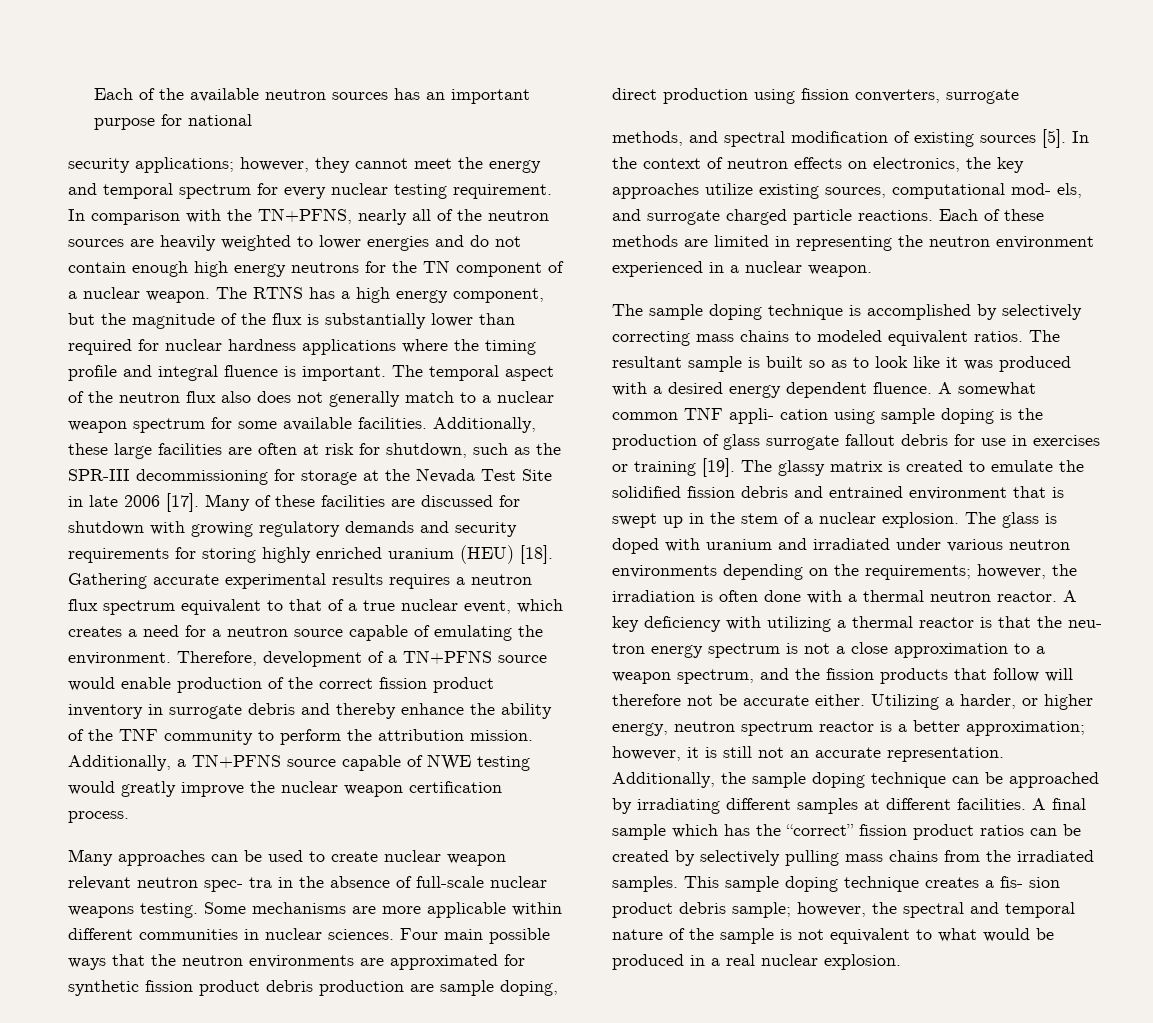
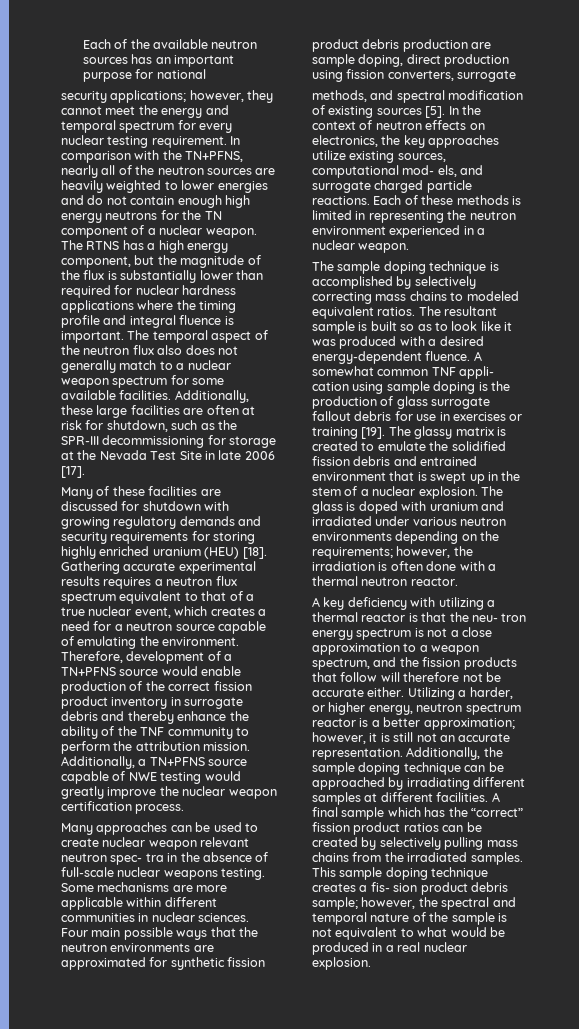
- Additionally, these large facilities are often at risk for shutdown, such as the SPR-III decommissioning for storage at the Nevada Test Site in late 2006 [17]. Many of these facilities are discussed for shutdown with growing regulatory demands and security requirements for storing highly enriched uranium (HEU) [18].
+ Additionally, these large facilities are often at risk for shutdown, such as the SPR-III decommissioning for storage at the Nevada Test Site in late 2006 [17].
+ Many of these facilities are discussed for shutdown with growing regulatory demands and security requirements for storing highly enriched uranium (HEU) [18].
- Each of these methods are limited in representing the neutron environment experienced in a nuclear weapon.
+ Each of these methods is limited in representing the neutron environment experienced in a nuclear weapon.
- The resultant sample is built so as to look like it was produced with a desired energy dependent fluence.
+ The resultant sample is built so as to look like it was produced with a desired energy-dependent fluence.
- however, the irradiation is often done with a thermal neutron reactor. A key deficiency with utilizing a thermal reactor is that the neu- tron energy spectrum is not a close approximation to a weapon spectrum, and the fission products that follow will therefore not be accurate either.
+ however, the irradiation is often done with a thermal neutron reactor.
+ A key deficiency with utilizing a thermal reactor is that the neu- tron energy spectrum is not a close approximation to a weapon spectrum, and the fission products that follow will therefore not be accurate either.

